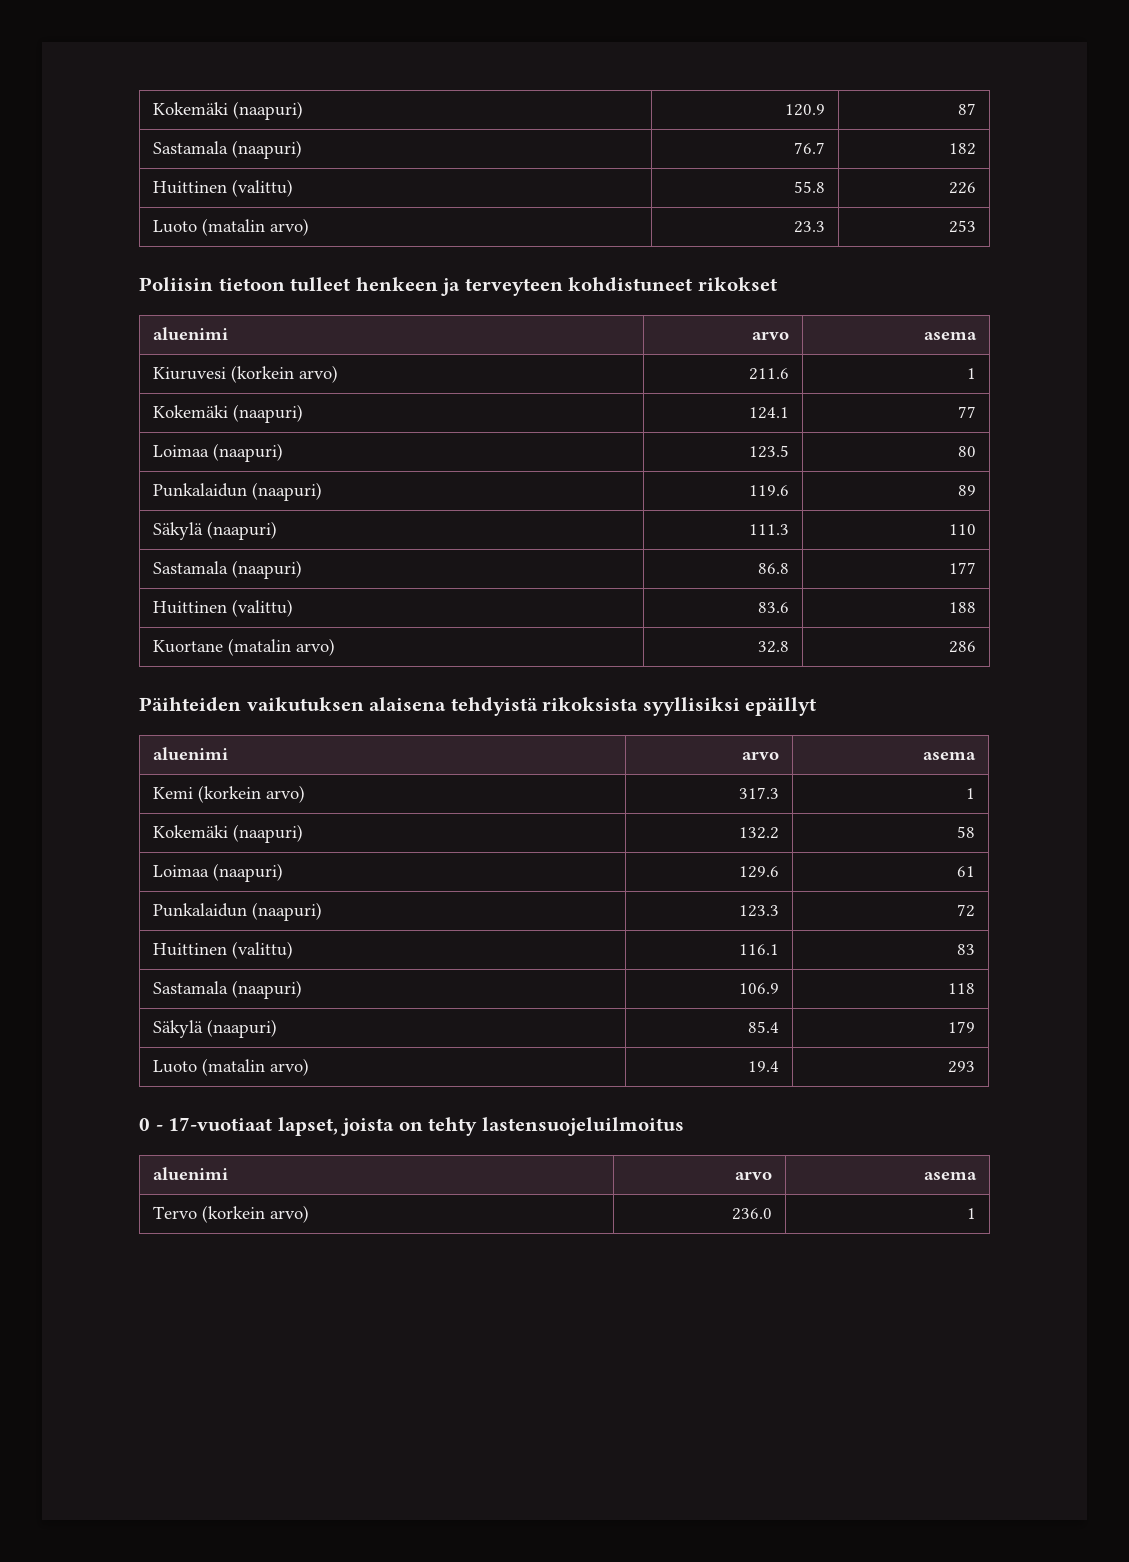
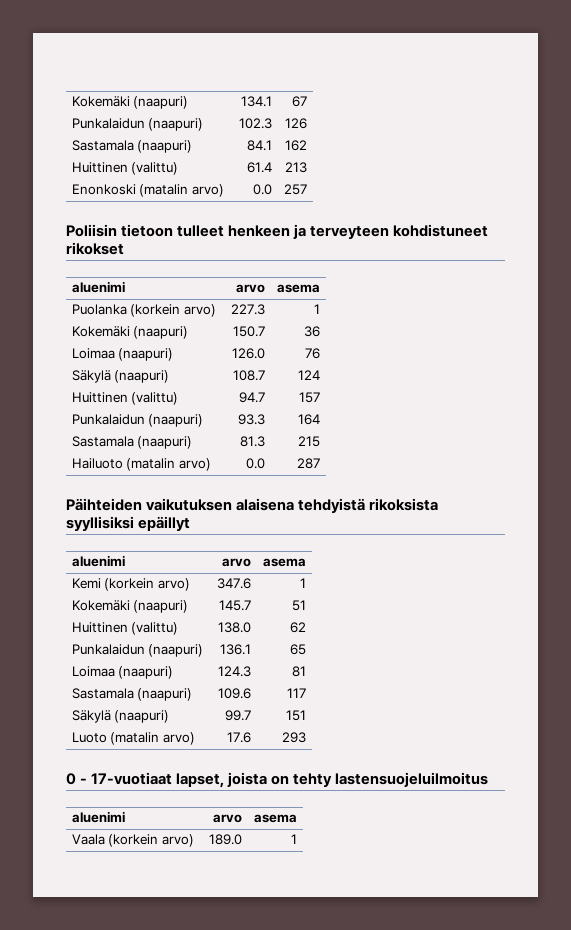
- Kokemäki (naapuri) | 120.9 | 87
- Sastamala (naapuri) | 76.7 | 182
- Huittinen (valittu) | 55.8 | 226
- Luoto (matalin arvo) | 23.3 | 253
+ Kokemäki (naapuri) | 134.1 | 67
+ Punkalaidun (naapuri) | 102.3 | 126
+ Sastamala (naapuri) | 84.1 | 162
+ Huittinen (valittu) | 61.4 | 213
+ Enonkoski (matalin arvo) | 0.0 | 257
- Kiuruvesi (korkein arvo) | 211.6 | 1
- Kokemäki (naapuri) | 124.1 | 77
- Loimaa (naapuri) | 123.5 | 80
- Punkalaidun (naapuri) | 119.6 | 89
- Säkylä (naapuri) | 111.3 | 110
- Sastamala (naapuri) | 86.8 | 177
- Huittinen (valittu) | 83.6 | 188
- Kuortane (matalin arvo) | 32.8 | 286
+ Puolanka (korkein arvo) | 227.3 | 1
+ Kokemäki (naapuri) | 150.7 | 36
+ Loimaa (naapuri) | 126.0 | 76
+ Säkylä (naapuri) | 108.7 | 124
+ Huittinen (valittu) | 94.7 | 157
+ Punkalaidun (naapuri) | 93.3 | 164
+ Sastamala (naapuri) | 81.3 | 215
+ Hailuoto (matalin arvo) | 0.0 | 287
- Kemi (korkein arvo) | 317.3 | 1
- Kokemäki (naapuri) | 132.2 | 58
- Loimaa (naapuri) | 129.6 | 61
- Punkalaidun (naapuri) | 123.3 | 72
- Huittinen (valittu) | 116.1 | 83
- Sastamala (naapuri) | 106.9 | 118
- Säkylä (naapuri) | 85.4 | 179
- Luoto (matalin arvo) | 19.4 | 293
+ Kemi (korkein arvo) | 347.6 | 1
+ Kokemäki (naapuri) | 145.7 | 51
+ Huittinen (valittu) | 138.0 | 62
+ Punkalaidun (naapuri) | 136.1 | 65
+ Loimaa (naapuri) | 124.3 | 81
+ Sastamala (naapuri) | 109.6 | 117
+ Säkylä (naapuri) | 99.7 | 151
+ Luoto (matalin arvo) | 17.6 | 293
- Tervo (korkein arvo) | 236.0 | 1
+ Vaala (korkein arvo) | 189.0 | 1

